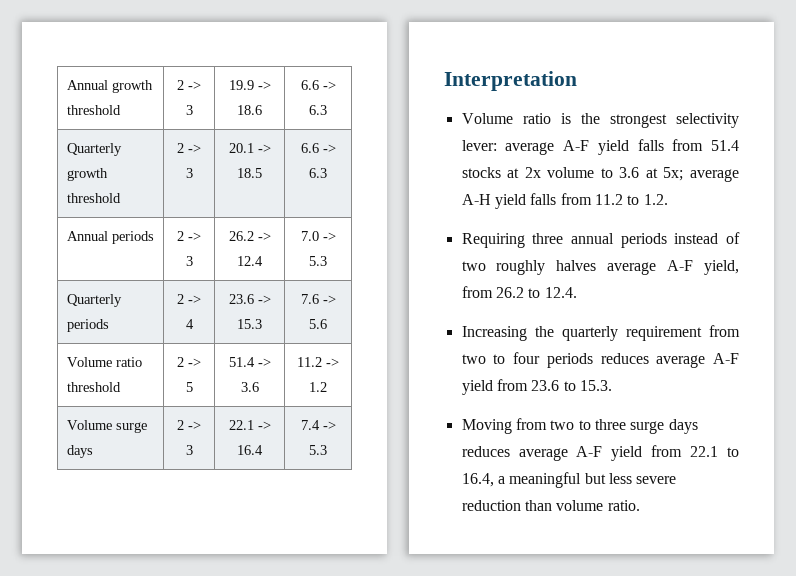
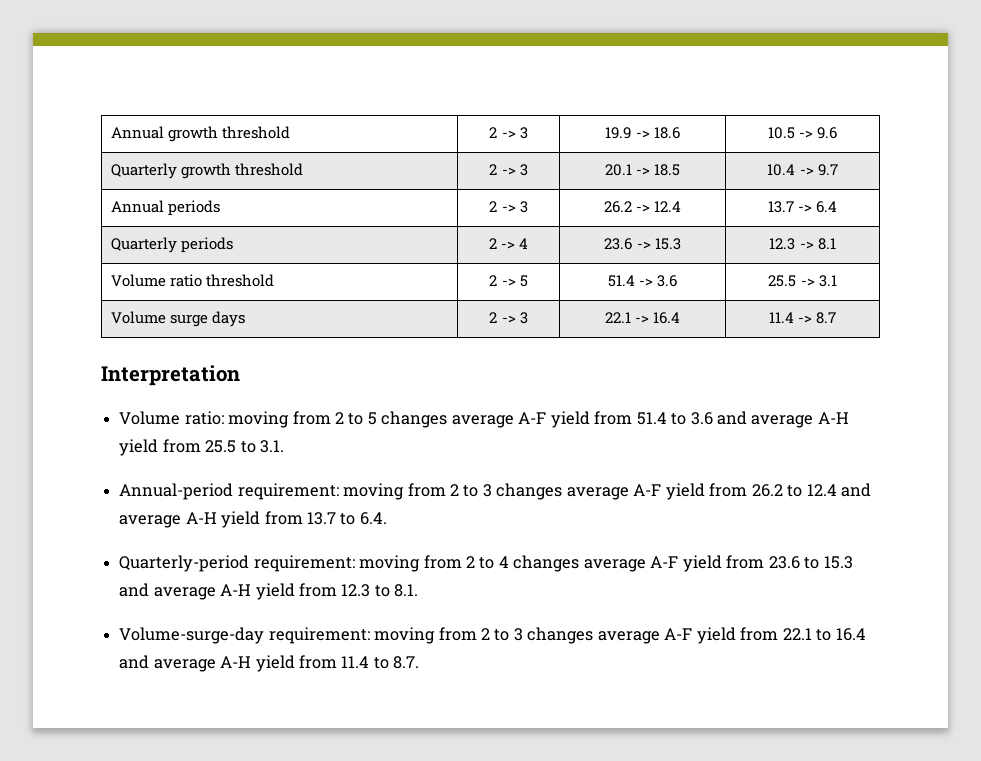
- Annual growth threshold | 2 -> 3 | 19.9 -> 18.6 | 6.6 -> 6.3
+ Annual growth threshold | 2 -> 3 | 19.9 -> 18.6 | 10.5 -> 9.6
- Quarterly growth threshold | 2 -> 3 | 20.1 -> 18.5 | 6.6 -> 6.3
+ Quarterly growth threshold | 2 -> 3 | 20.1 -> 18.5 | 10.4 -> 9.7
- Annual periods | 2 -> 3 | 26.2 -> 12.4 | 7.0 -> 5.3
+ Annual periods | 2 -> 3 | 26.2 -> 12.4 | 13.7 -> 6.4
- Quarterly periods | 2 -> 4 | 23.6 -> 15.3 | 7.6 -> 5.6
+ Quarterly periods | 2 -> 4 | 23.6 -> 15.3 | 12.3 -> 8.1
- Volume ratio threshold | 2 -> 5 | 51.4 -> 3.6 | 11.2 -> 1.2
+ Volume ratio threshold | 2 -> 5 | 51.4 -> 3.6 | 25.5 -> 3.1
- Volume surge days | 2 -> 3 | 22.1 -> 16.4 | 7.4 -> 5.3
+ Volume surge days | 2 -> 3 | 22.1 -> 16.4 | 11.4 -> 8.7
- Volume ratio is the strongest selectivity lever: average A-F yield falls from 51.4 stocks at 2x volume to 3.6 at 5x; average A-H yield falls from 11.2 to 1.2.
- Requiring three annual periods instead of two roughly halves average A-F yield, from 26.2 to 12.4.
- Increasing the quarterly requirement from two to four periods reduces average A-F yield from 23.6 to 15.3.
- Moving from two to three surge days reduces average A-F yield from 22.1 to 16.4, a meaningful but less severe reduction than volume ratio.
+ Volume ratio: moving from 2 to 5 changes average A-F yield from 51.4 to 3.6 and average A-H yield from 25.5 to 3.1.
+ Annual-period requirement: moving from 2 to 3 changes average A-F yield from 26.2 to 12.4 and average A-H yield from 13.7 to 6.4.
+ Quarterly-period requirement: moving from 2 to 4 changes average A-F yield from 23.6 to 15.3 and average A-H yield from 12.3 to 8.1.
+ Volume-surge-day requirement: moving from 2 to 3 changes average A-F yield from 22.1 to 16.4 and average A-H yield from 11.4 to 8.7.

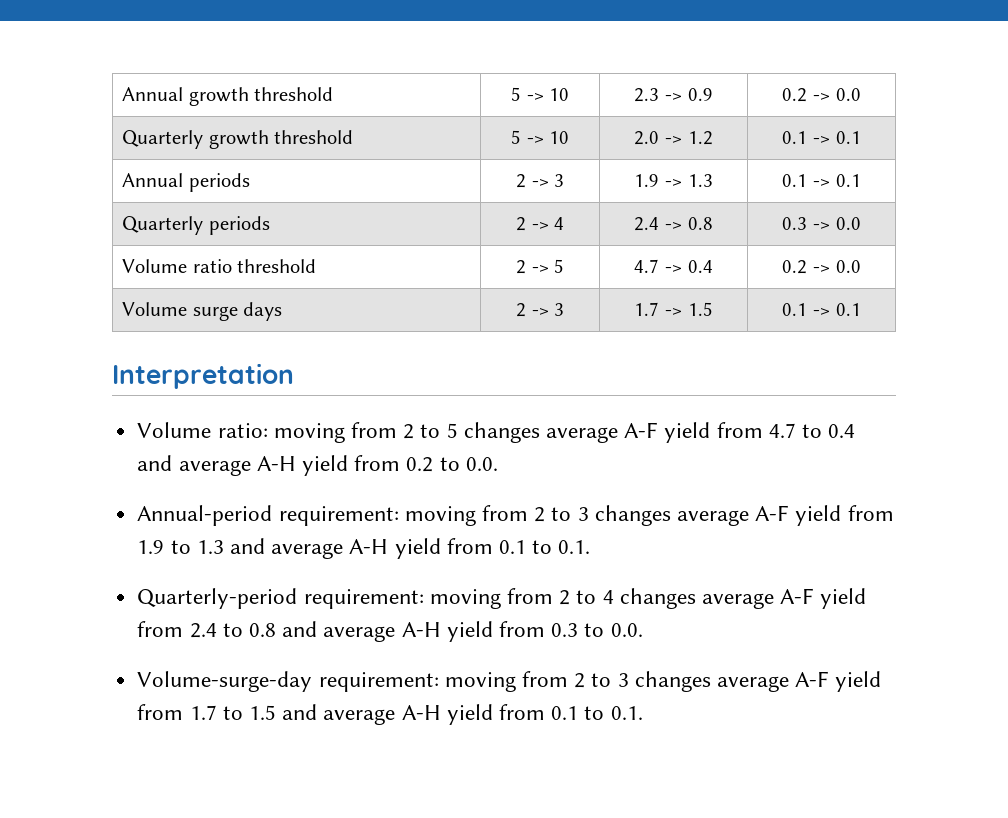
- Annual growth threshold | 2 -> 3 | 19.9 -> 18.6 | 10.5 -> 9.6
- Quarterly growth threshold | 2 -> 3 | 20.1 -> 18.5 | 10.4 -> 9.7
+ Annual growth threshold | 5 -> 10 | 2.3 -> 0.9 | 0.2 -> 0.0
+ Quarterly growth threshold | 5 -> 10 | 2.0 -> 1.2 | 0.1 -> 0.1
- Annual periods | 2 -> 3 | 26.2 -> 12.4 | 13.7 -> 6.4
+ Annual periods | 2 -> 3 | 1.9 -> 1.3 | 0.1 -> 0.1
- Quarterly periods | 2 -> 4 | 23.6 -> 15.3 | 12.3 -> 8.1
+ Quarterly periods | 2 -> 4 | 2.4 -> 0.8 | 0.3 -> 0.0
- Volume ratio threshold | 2 -> 5 | 51.4 -> 3.6 | 25.5 -> 3.1
+ Volume ratio threshold | 2 -> 5 | 4.7 -> 0.4 | 0.2 -> 0.0
- Volume surge days | 2 -> 3 | 22.1 -> 16.4 | 11.4 -> 8.7
+ Volume surge days | 2 -> 3 | 1.7 -> 1.5 | 0.1 -> 0.1
- Volume ratio: moving from 2 to 5 changes average A-F yield from 51.4 to 3.6 and average A-H yield from 25.5 to 3.1.
+ Volume ratio: moving from 2 to 5 changes average A-F yield from 4.7 to 0.4 and average A-H yield from 0.2 to 0.0.
- Annual-period requirement: moving from 2 to 3 changes average A-F yield from 26.2 to 12.4 and average A-H yield from 13.7 to 6.4.
+ Annual-period requirement: moving from 2 to 3 changes average A-F yield from 1.9 to 1.3 and average A-H yield from 0.1 to 0.1.
- Quarterly-period requirement: moving from 2 to 4 changes average A-F yield from 23.6 to 15.3 and average A-H yield from 12.3 to 8.1.
+ Quarterly-period requirement: moving from 2 to 4 changes average A-F yield from 2.4 to 0.8 and average A-H yield from 0.3 to 0.0.
- Volume-surge-day requirement: moving from 2 to 3 changes average A-F yield from 22.1 to 16.4 and average A-H yield from 11.4 to 8.7.
+ Volume-surge-day requirement: moving from 2 to 3 changes average A-F yield from 1.7 to 1.5 and average A-H yield from 0.1 to 0.1.

